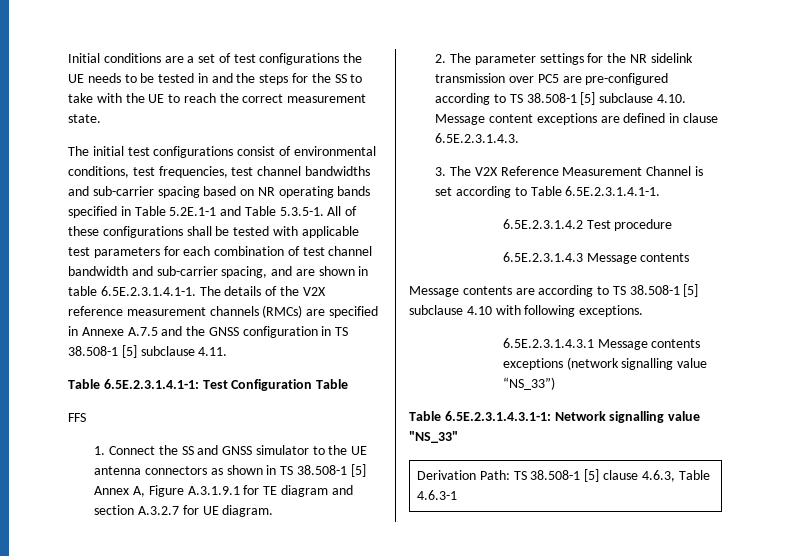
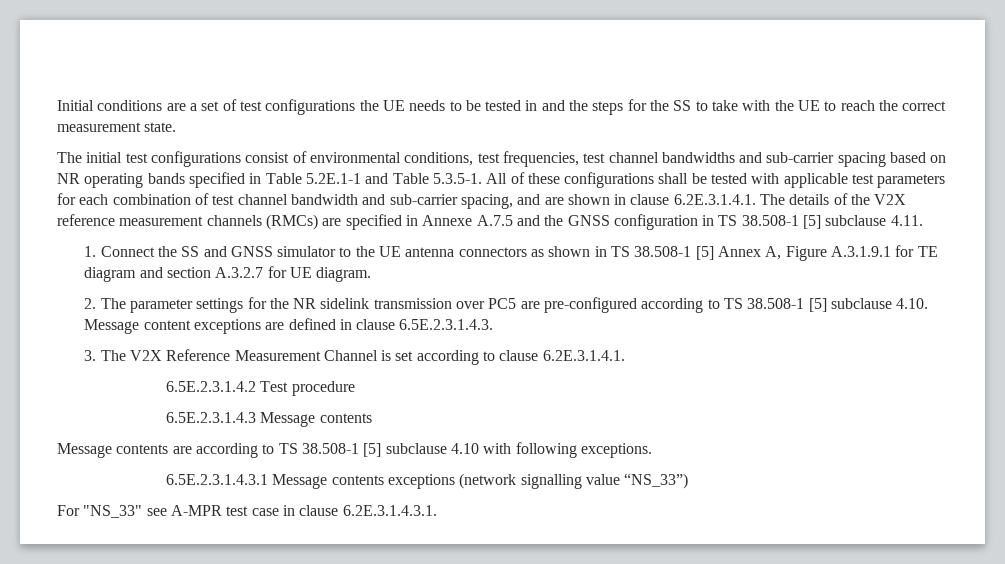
- The initial test configurations consist of environmental conditions, test frequencies, test channel bandwidths and sub-carrier spacing based on NR operating bands specified in Table 5.2E.1-1 and Table 5.3.5-1. All of these configurations shall be tested with applicable test parameters for each combination of test channel bandwidth and sub-carrier spacing, and are shown in table 6.5E.2.3.1.4.1-1. The details of the V2X reference measurement channels (RMCs) are specified in Annexe A.7.5 and the GNSS configuration in TS 38.508-1 [5] subclause 4.11.
+ The initial test configurations consist of environmental conditions, test frequencies, test channel bandwidths and sub-carrier spacing based on NR operating bands specified in Table 5.2E.1-1 and Table 5.3.5-1. All of these configurations shall be tested with applicable test parameters for each combination of test channel bandwidth and sub-carrier spacing, and are shown in clause 6.2E.3.1.4.1. The details of the V2X reference measurement channels (RMCs) are specified in Annexe A.7.5 and the GNSS configuration in TS 38.508-1 [5] subclause 4.11.
- Table 6.5E.2.3.1.4.1-1: Test Configuration Table
- FFS
- 3. The V2X Reference Measurement Channel is set according to Table 6.5E.2.3.1.4.1-1.
+ 3. The V2X Reference Measurement Channel is set according to clause 6.2E.3.1.4.1.
- Table 6.5E.2.3.1.4.3.1-1: Network signalling value "NS_33"
- Derivation Path: TS 38.508-1 [5] clause 4.6.3, Table 4.6.3-1
+ For "NS_33" see A-MPR test case in clause 6.2E.3.1.4.3.1.

